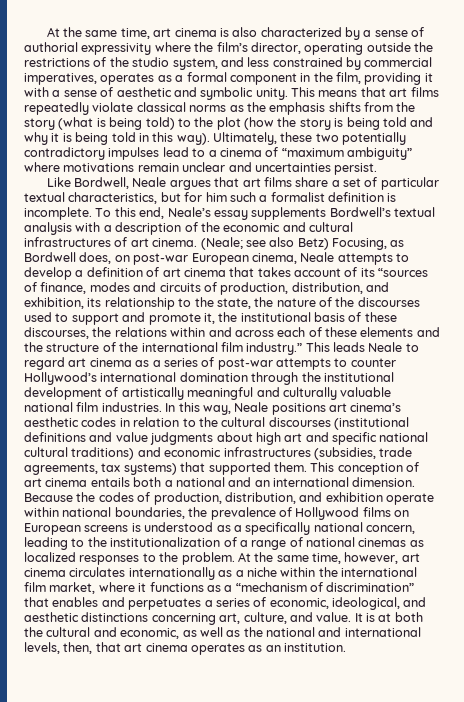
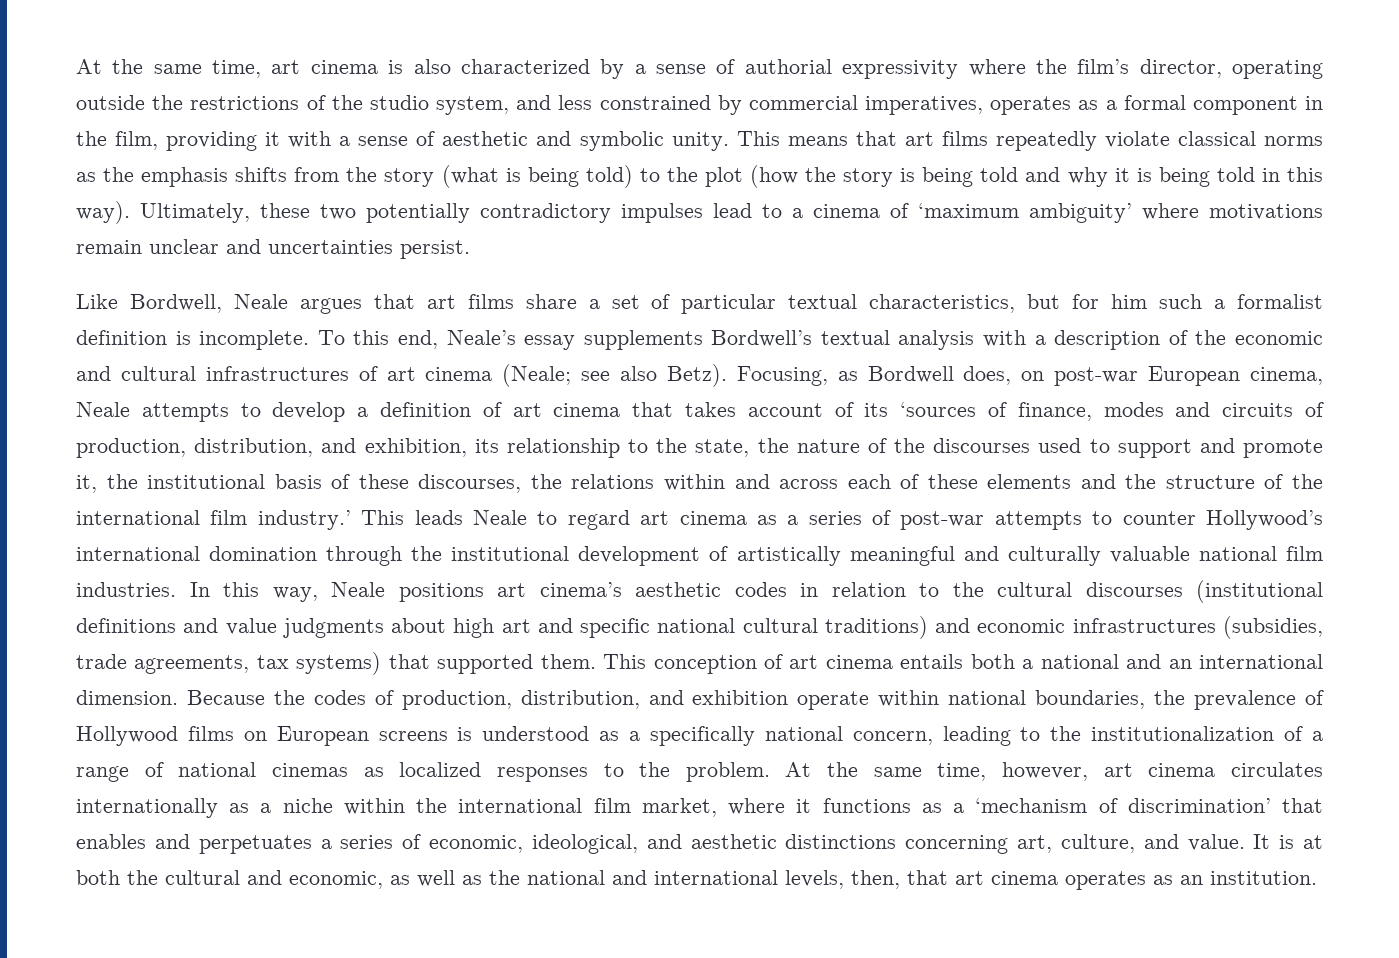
- Ultimately, these two potentially contradictory impulses lead to a cinema of “maximum ambiguity” where motivations remain unclear and uncertainties persist.
+ Ultimately, these two potentially contradictory impulses lead to a cinema of ‘maximum ambiguity’ where motivations remain unclear and uncertainties persist.
- To this end, Neale’s essay supplements Bordwell’s textual analysis with a description of the economic and cultural infrastructures of art cinema. (Neale;
+ To this end, Neale’s essay supplements Bordwell’s textual analysis with a description of the economic and cultural infrastructures of art cinema (Neale;
- see also Betz) Focusing, as Bordwell does, on post-war European cinema, Neale attempts to develop a definition of art cinema that takes account of its “sources of finance, modes and circuits of production, distribution, and exhibition, its relationship to the state, the nature of the discourses used to support and promote it, the institutional basis of these discourses, the relations within and across each of these elements and the structure of the international film industry.”
+ see also Betz). Focusing, as Bordwell does, on post-war European cinema, Neale attempts to develop a definition of art cinema that takes account of its ‘sources of finance, modes and circuits of production, distribution, and exhibition, its relationship to the state, the nature of the discourses used to support and promote it, the institutional basis of these discourses, the relations within and across each of these elements and the structure of the international film industry.’
- At the same time, however, art cinema circulates internationally as a niche within the international film market, where it functions as a “mechanism of discrimination” that enables and perpetuates a series of economic, ideological, and aesthetic distinctions concerning art, culture, and value.
+ At the same time, however, art cinema circulates internationally as a niche within the international film market, where it functions as a ‘mechanism of discrimination’ that enables and perpetuates a series of economic, ideological, and aesthetic distinctions concerning art, culture, and value.

